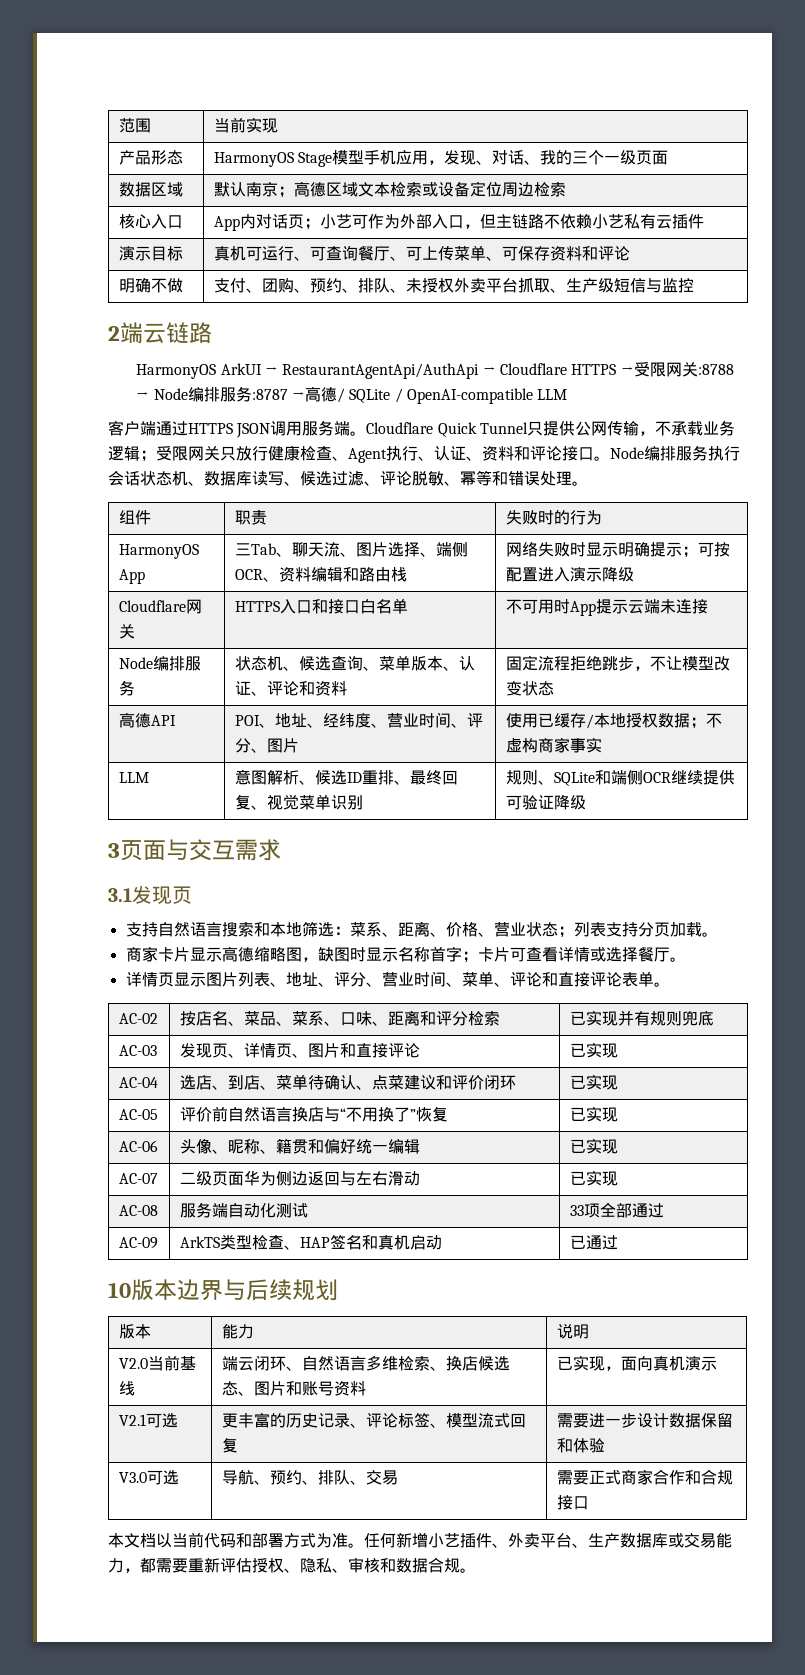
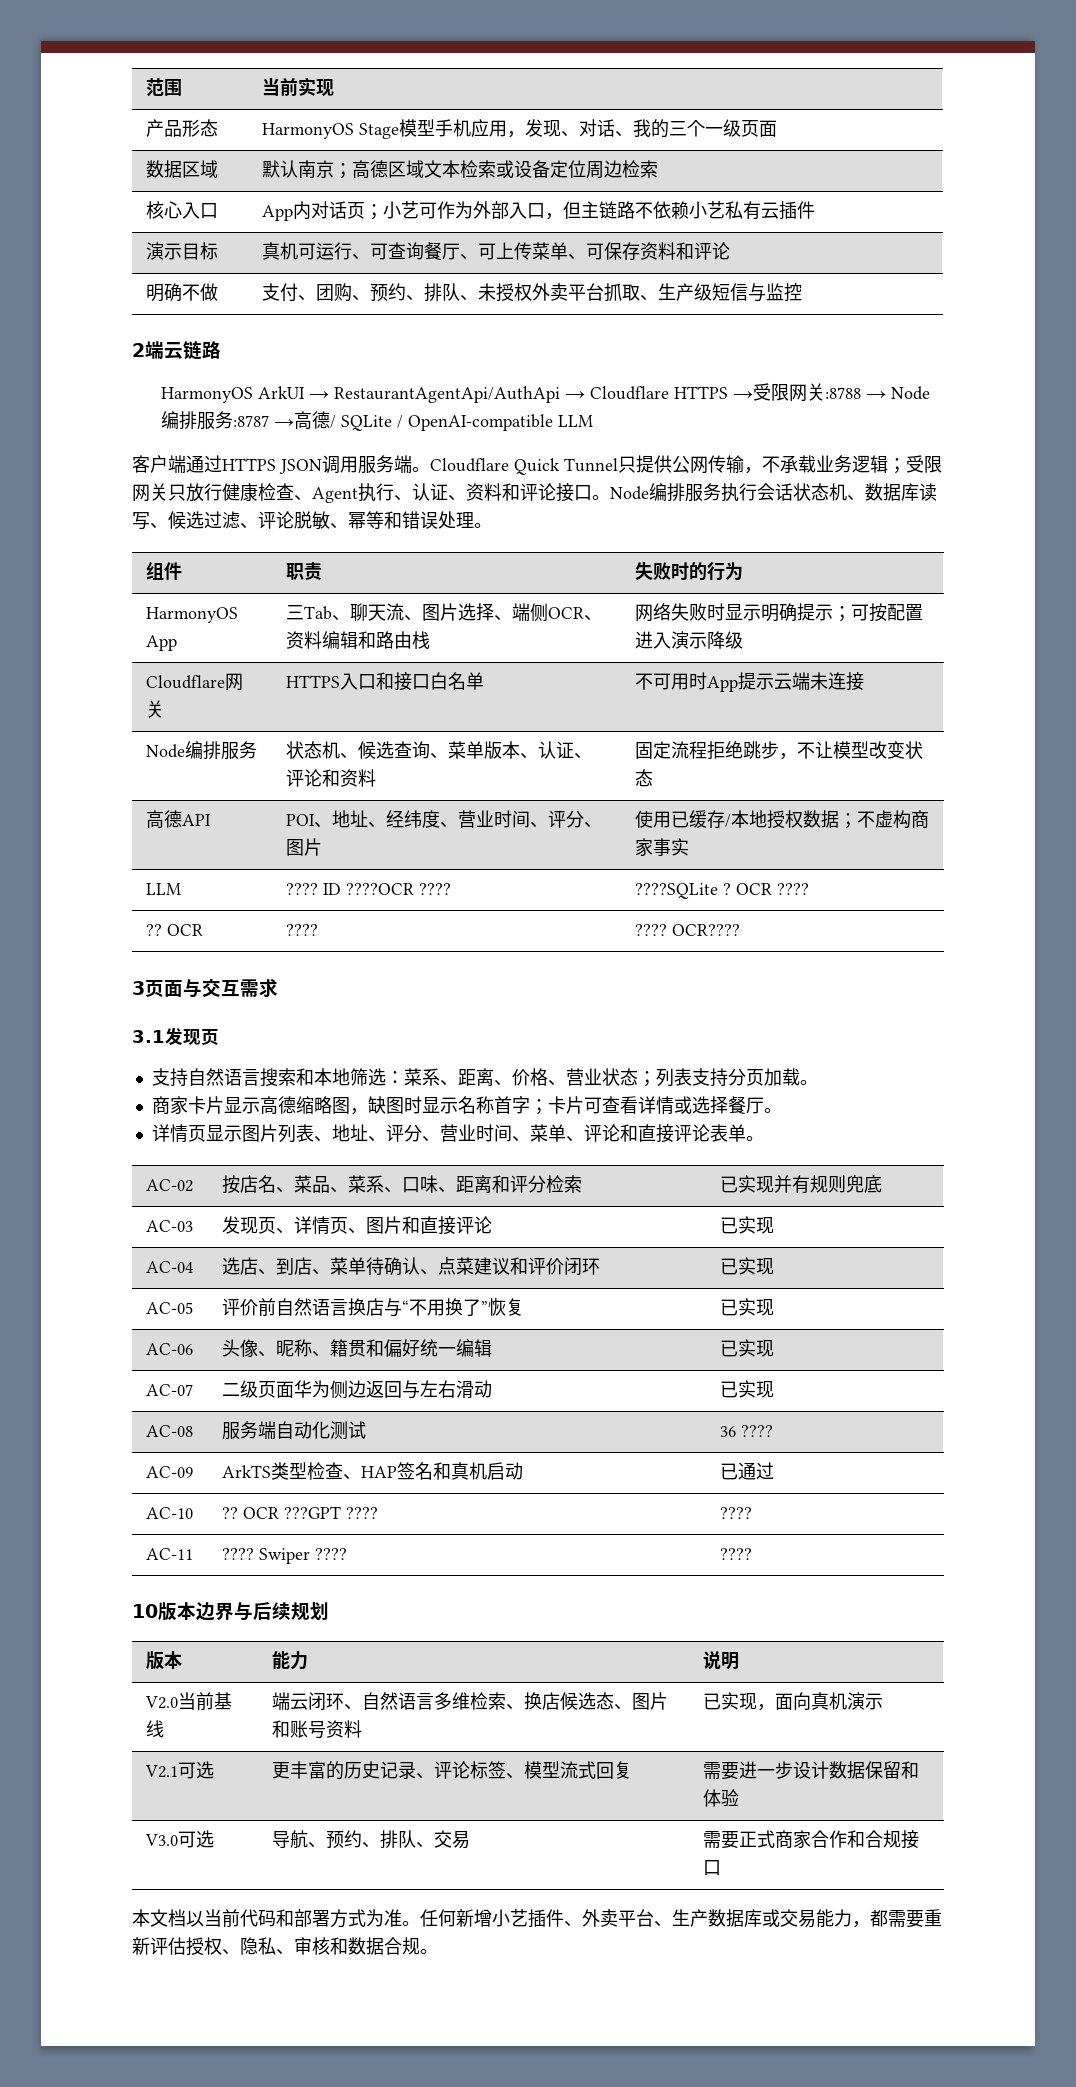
- LLM | 意图解析、候选ID重排、最终回复、视觉菜单识别 | 规则、SQLite和端侧OCR继续提供可验证降级
+ LLM | ???? ID ????OCR ???? | ????SQLite ? OCR ????
+ ?? OCR | ???? | ???? OCR????
- AC-08 | 服务端自动化测试 | 33项全部通过
+ AC-08 | 服务端自动化测试 | 36 ????
+ AC-10 | ?? OCR ???GPT ???? | ????
+ AC-11 | ???? Swiper ???? | ????

